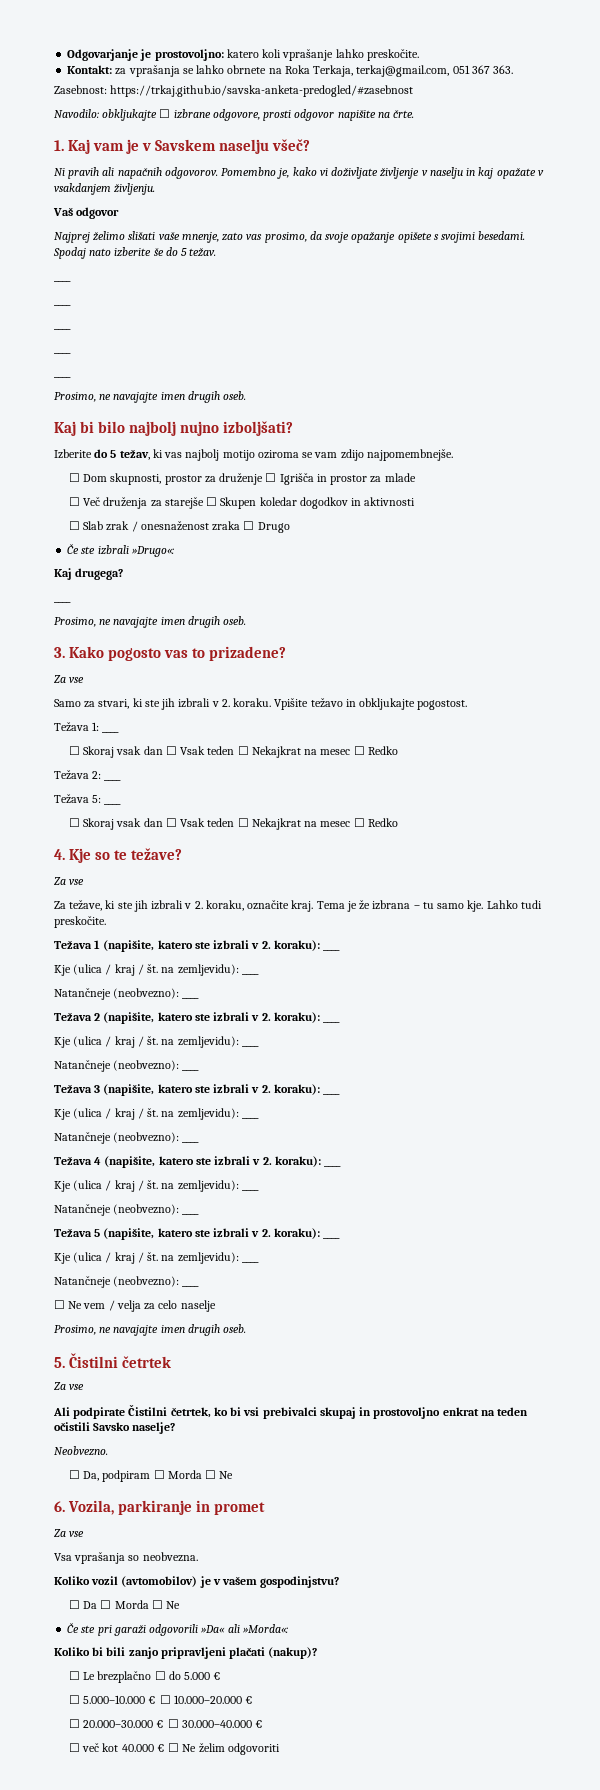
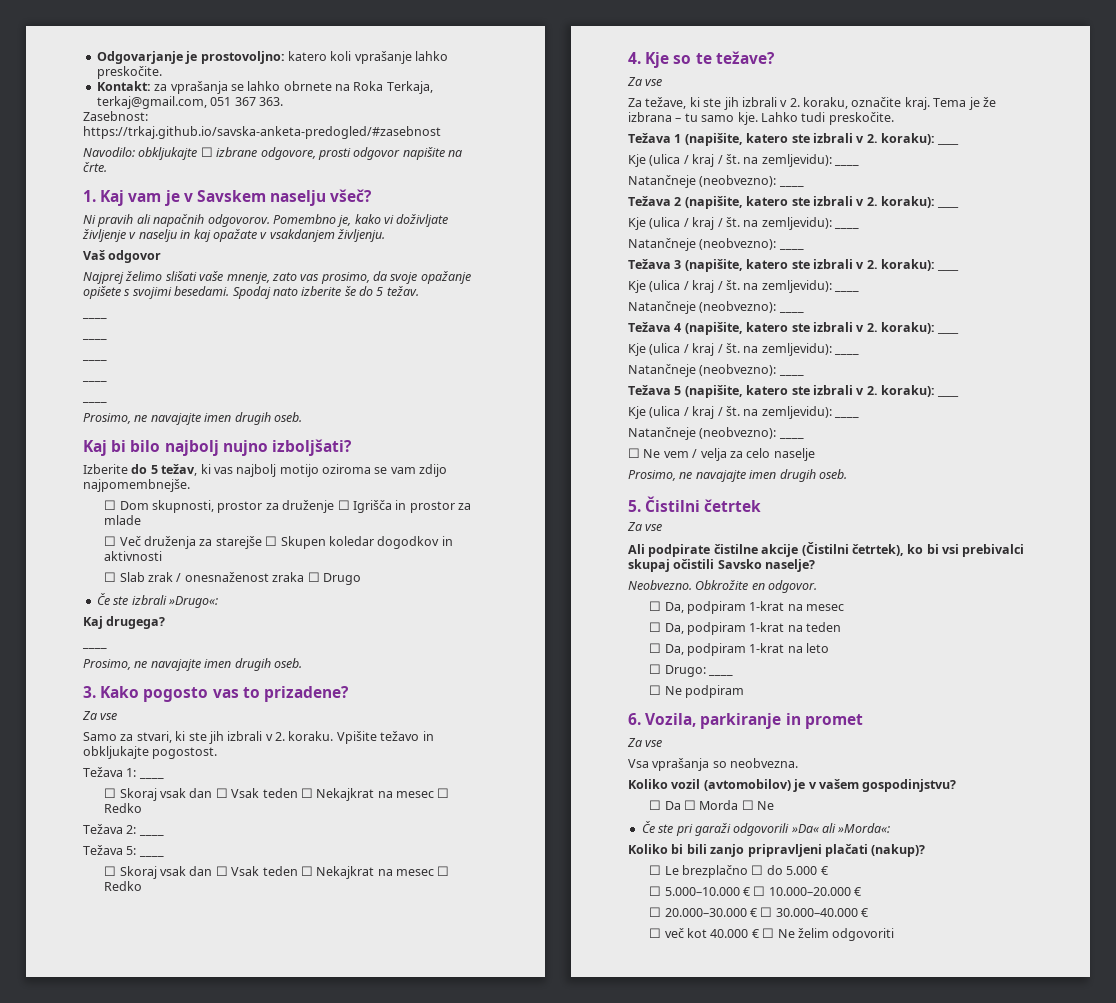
- Ali podpirate Čistilni četrtek, ko bi vsi prebivalci skupaj in prostovoljno enkrat na teden očistili Savsko naselje?
+ Ali podpirate čistilne akcije (Čistilni četrtek), ko bi vsi prebivalci skupaj očistili Savsko naselje?
- Neobvezno.
- ☐ Da, podpiram ☐ Morda ☐ Ne
+ Neobvezno. Obkrožite en odgovor.
+ ☐ Da, podpiram 1-krat na mesec
+ ☐ Da, podpiram 1-krat na teden
+ ☐ Da, podpiram 1-krat na leto
+ ☐ Drugo: ____
+ ☐ Ne podpiram

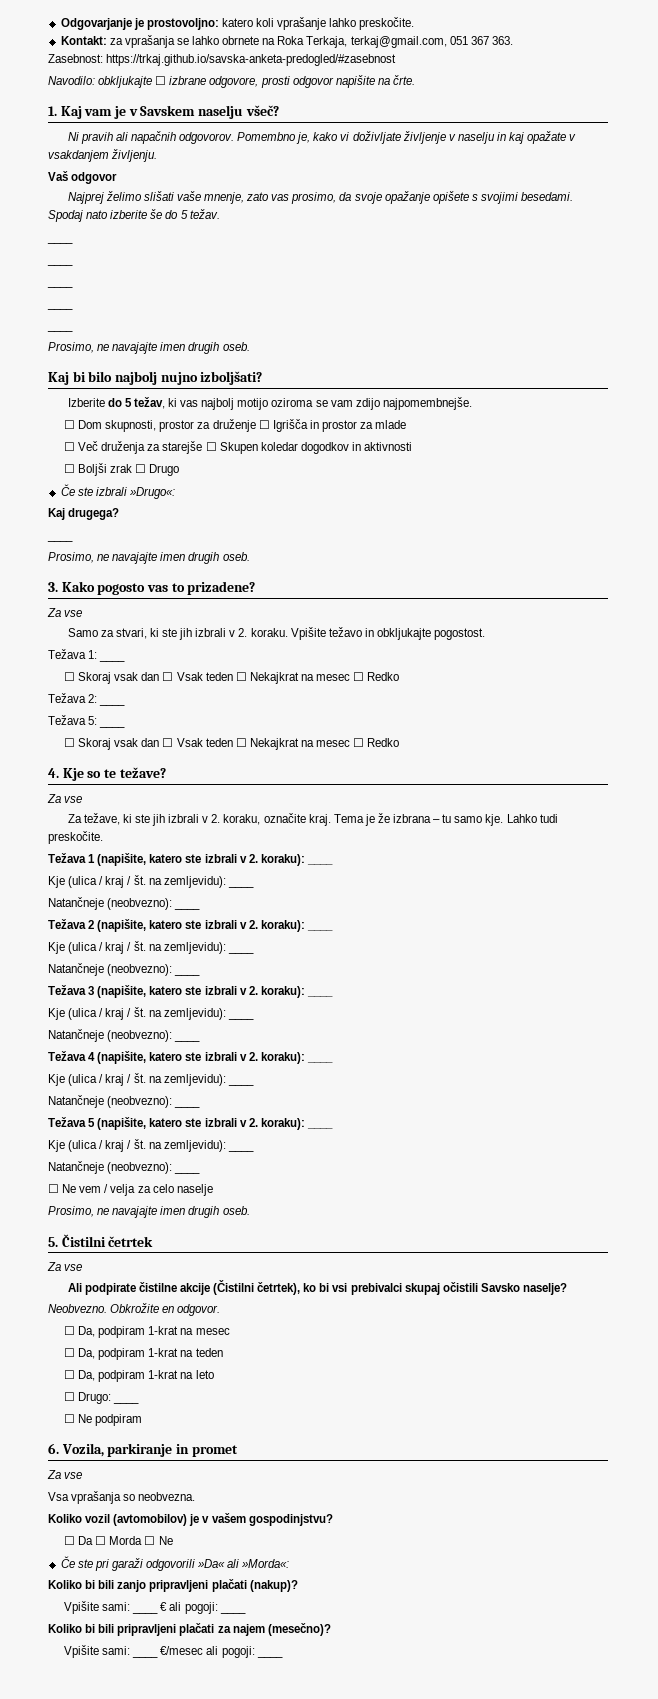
- ☐ Slab zrak / onesnaženost zraka ☐ Drugo
+ ☐ Boljši zrak ☐ Drugo
- ☐ Le brezplačno ☐ do 5.000 €
- ☐ 5.000–10.000 € ☐ 10.000–20.000 €
- ☐ 20.000–30.000 € ☐ 30.000–40.000 €
- ☐ več kot 40.000 € ☐ Ne želim odgovoriti
+ Vpišite sami: ____ € ali pogoji: ____
+ Koliko bi bili pripravljeni plačati za najem (mesečno)?
+ Vpišite sami: ____ €/mesec ali pogoji: ____

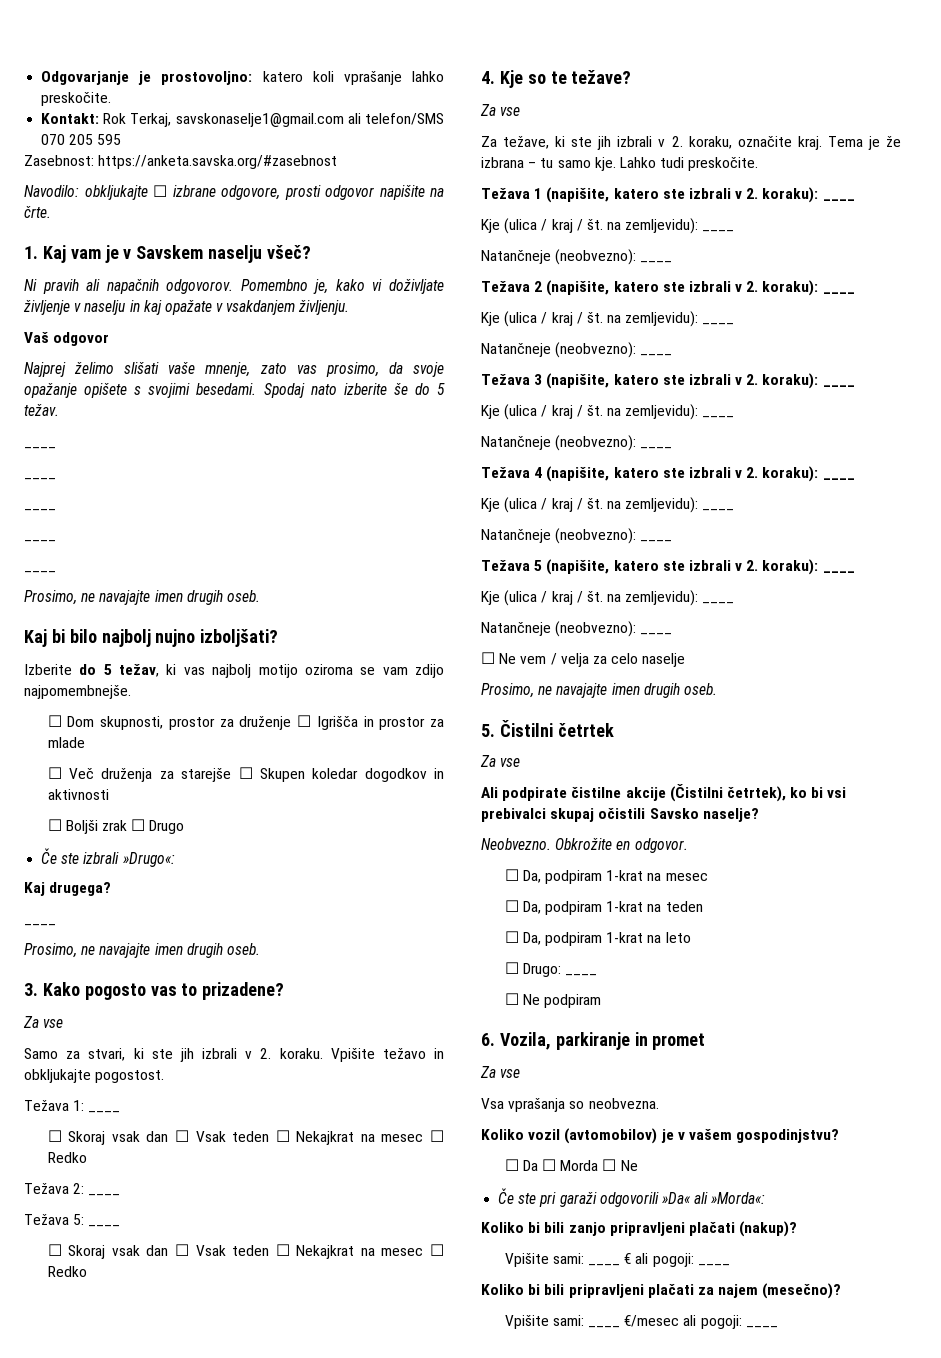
- Kontakt: za vprašanja se lahko obrnete na Roka Terkaja, terkaj@gmail.com, 051 367 363.
+ Kontakt: Rok Terkaj, savskonaselje1@gmail.com ali telefon/SMS 070 205 595
- Zasebnost: https://trkaj.github.io/savska-anketa-predogled/#zasebnost
+ Zasebnost: https://anketa.savska.org/#zasebnost

